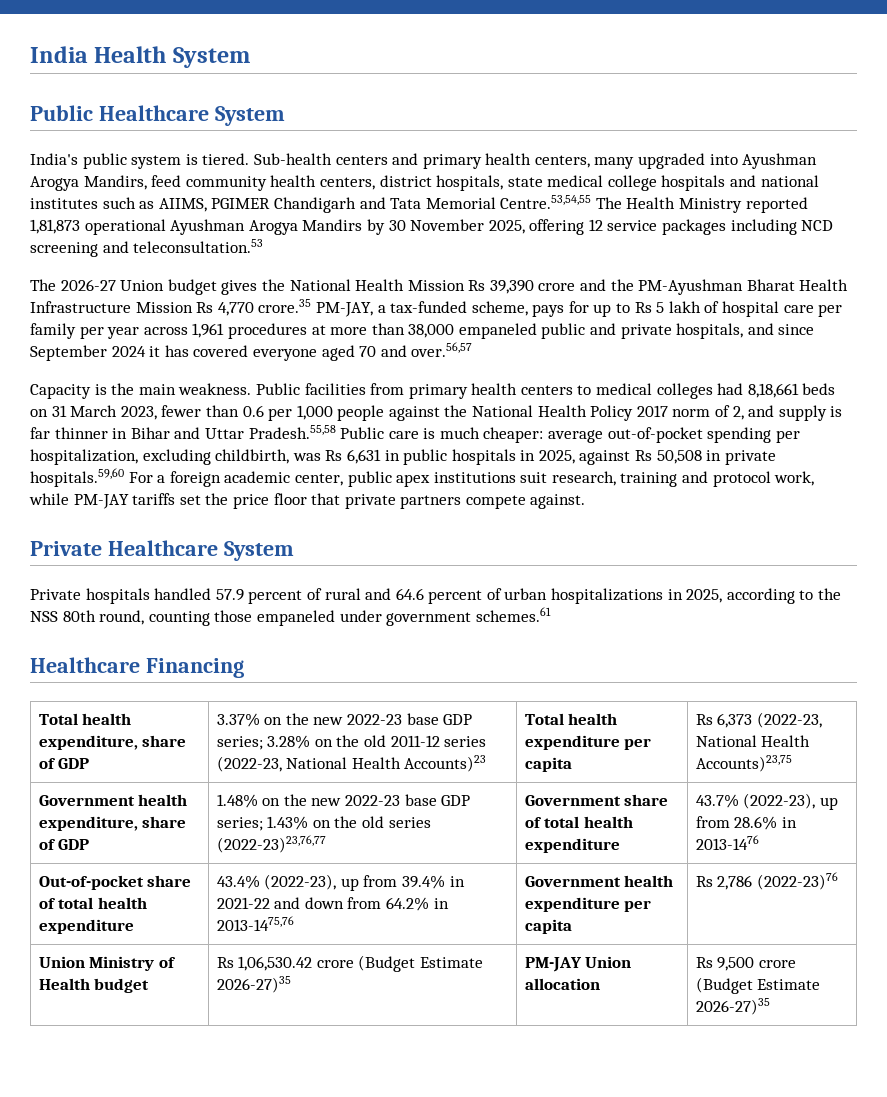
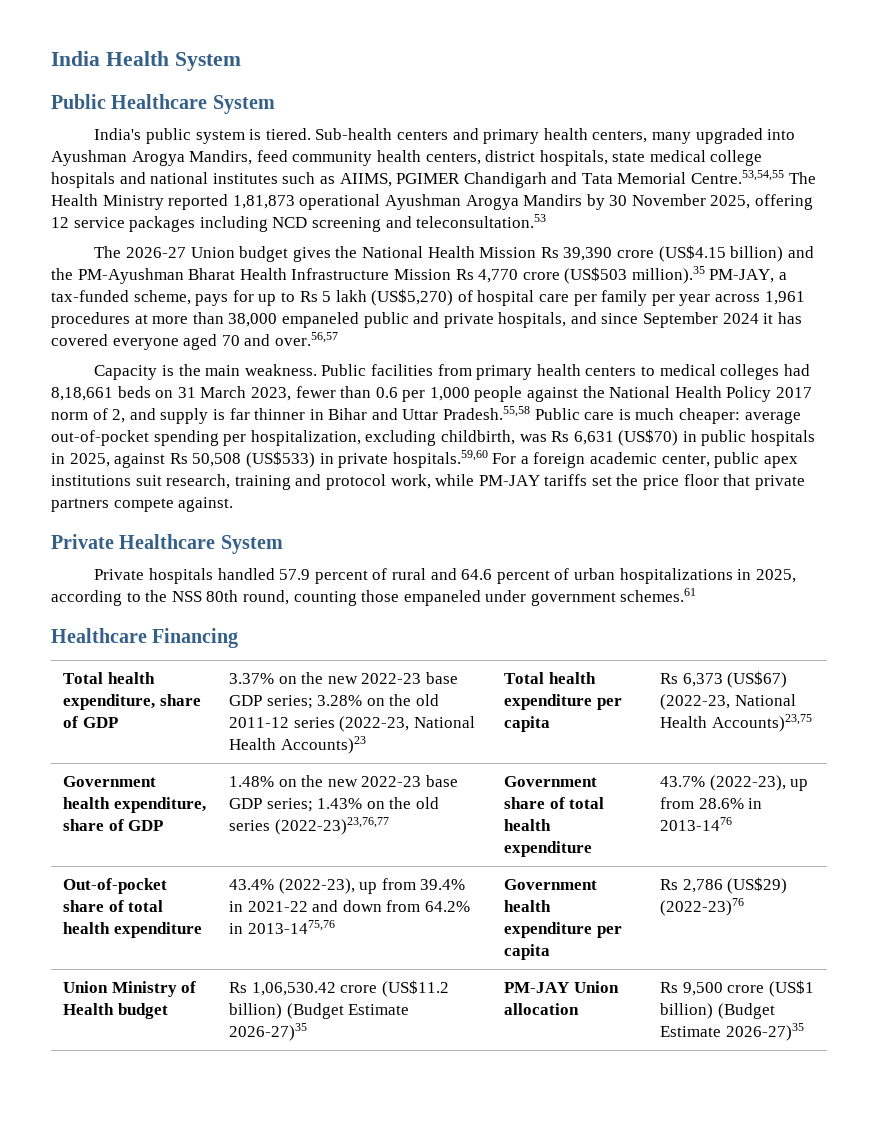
- The 2026-27 Union budget gives the National Health Mission Rs 39,390 crore and the PM-Ayushman Bharat Health Infrastructure Mission Rs 4,770 crore.35 PM-JAY, a tax-funded scheme, pays for up to Rs 5 lakh of hospital care per family per year across 1,961 procedures at more than 38,000 empaneled public and private hospitals, and since September 2024 it has covered everyone aged 70 and over.56,57
+ The 2026-27 Union budget gives the National Health Mission Rs 39,390 crore (US$4.15 billion) and the PM-Ayushman Bharat Health Infrastructure Mission Rs 4,770 crore (US$503 million).35 PM-JAY, a tax-funded scheme, pays for up to Rs 5 lakh (US$5,270) of hospital care per family per year across 1,961 procedures at more than 38,000 empaneled public and private hospitals, and since September 2024 it has covered everyone aged 70 and over.56,57
- average out-of-pocket spending per hospitalization, excluding childbirth, was Rs 6,631 in public hospitals in 2025, against Rs 50,508 in private hospitals.59,60 For a foreign academic center, public apex institutions suit research, training and protocol work, while PM-JAY tariffs set the price floor that private partners compete against.
+ average out-of-pocket spending per hospitalization, excluding childbirth, was Rs 6,631 (US$70) in public hospitals in 2025, against Rs 50,508 (US$533) in private hospitals.59,60 For a foreign academic center, public apex institutions suit research, training and protocol work, while PM-JAY tariffs set the price floor that private partners compete against.
- Total health expenditure, share of GDP | 3.37% on the new 2022-23 base GDP series; 3.28% on the old 2011-12 series (2022-23, National Health Accounts)23 | Total health expenditure per capita | Rs 6,373 (2022-23, National Health Accounts)23,75
+ Total health expenditure, share of GDP | 3.37% on the new 2022-23 base GDP series; 3.28% on the old 2011-12 series (2022-23, National Health Accounts)23 | Total health expenditure per capita | Rs 6,373 (US$67) (2022-23, National Health Accounts)23,75
- Out-of-pocket share of total health expenditure | 43.4% (2022-23), up from 39.4% in 2021-22 and down from 64.2% in 2013-1475,76 | Government health expenditure per capita | Rs 2,786 (2022-23)76
+ Out-of-pocket share of total health expenditure | 43.4% (2022-23), up from 39.4% in 2021-22 and down from 64.2% in 2013-1475,76 | Government health expenditure per capita | Rs 2,786 (US$29) (2022-23)76
- Union Ministry of Health budget | Rs 1,06,530.42 crore (Budget Estimate 2026-27)35 | PM-JAY Union allocation | Rs 9,500 crore (Budget Estimate 2026-27)35
+ Union Ministry of Health budget | Rs 1,06,530.42 crore (US$11.2 billion) (Budget Estimate 2026-27)35 | PM-JAY Union allocation | Rs 9,500 crore (US$1 billion) (Budget Estimate 2026-27)35

